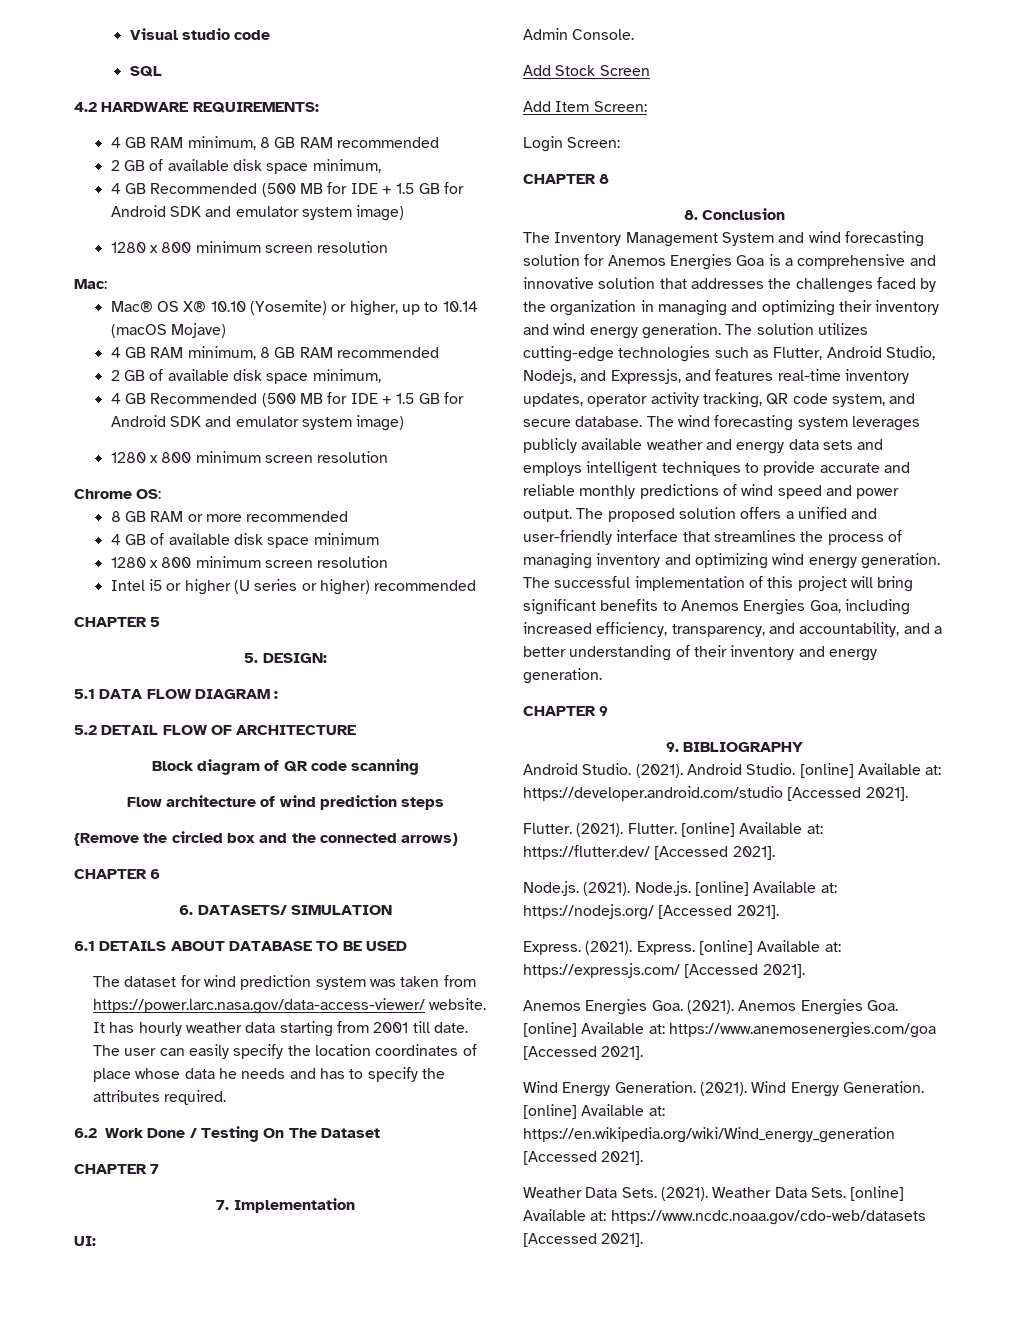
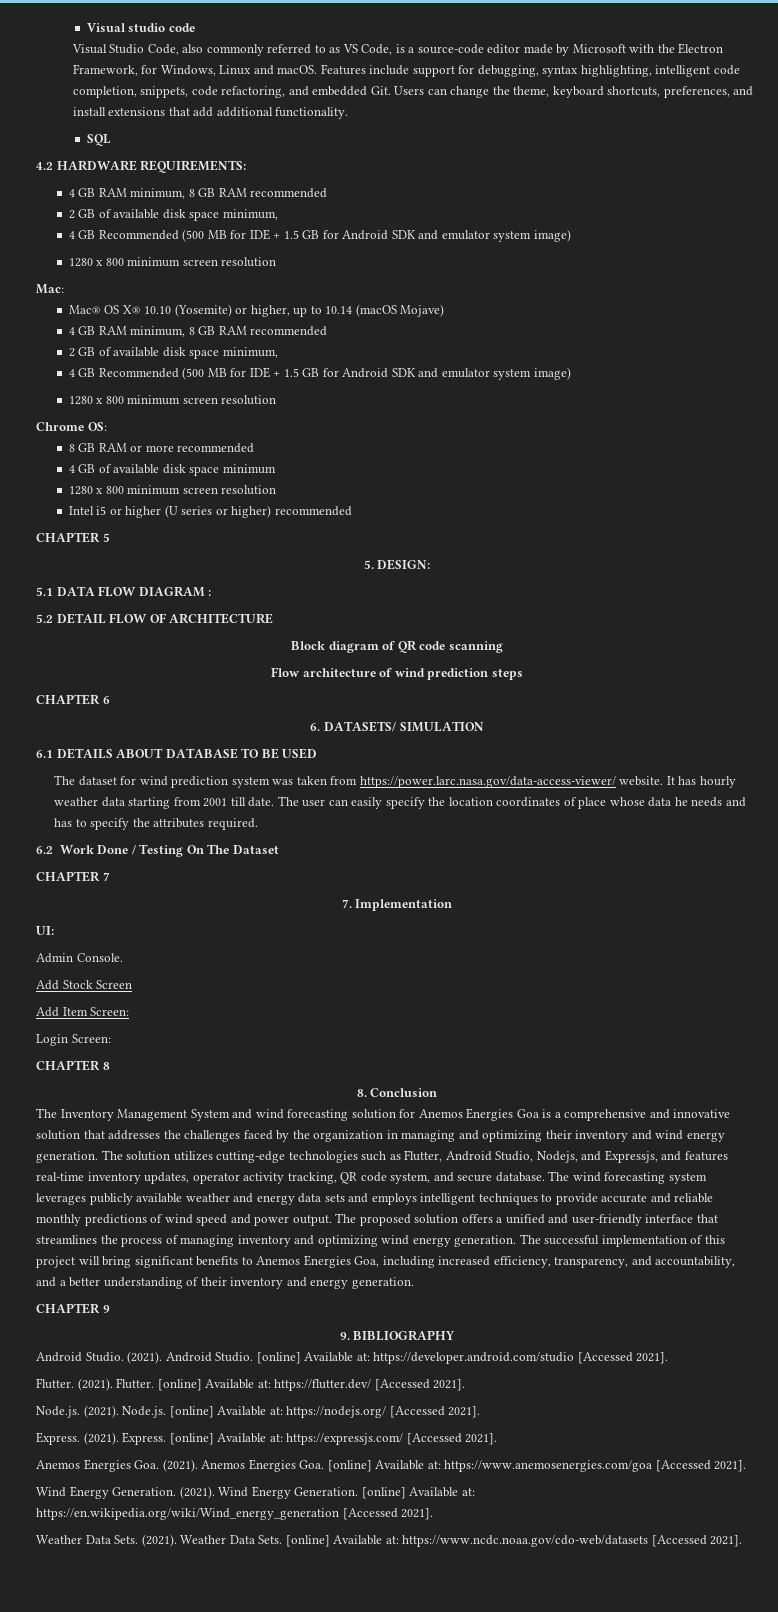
+ Visual Studio Code, also commonly referred to as VS Code, is a source-code editor made by Microsoft with the Electron Framework, for Windows, Linux and macOS. Features include support for debugging, syntax highlighting, intelligent code completion, snippets, code refactoring, and embedded Git. Users can change the theme, keyboard shortcuts, preferences, and install extensions that add additional functionality.
- {Remove the circled box and the connected arrows)

